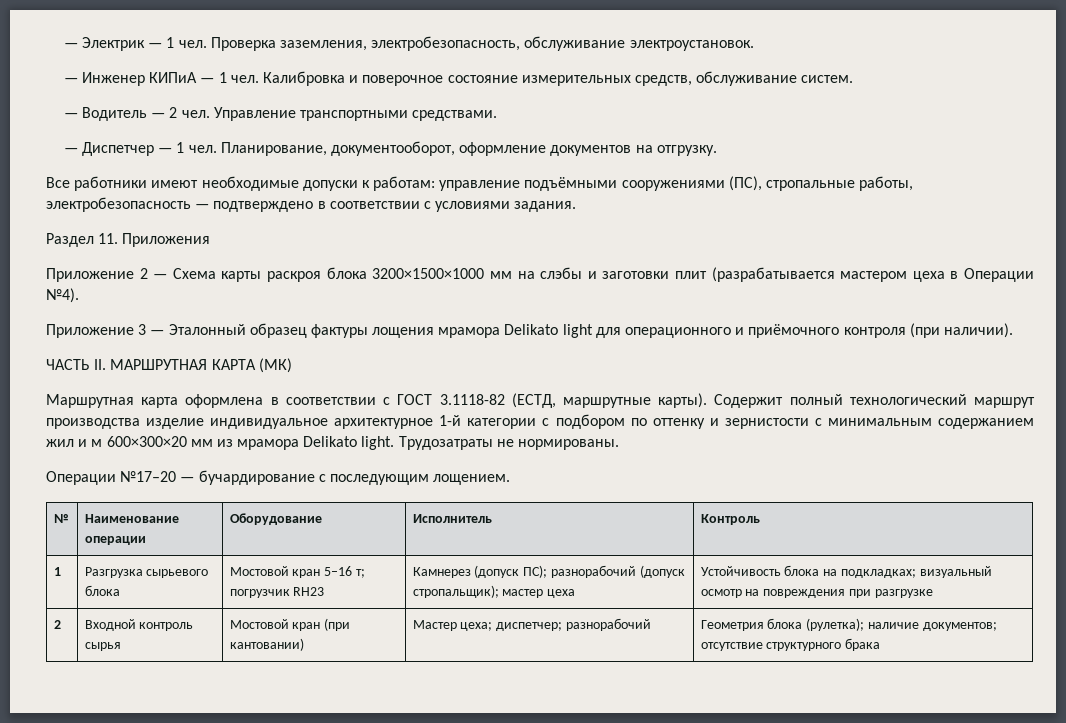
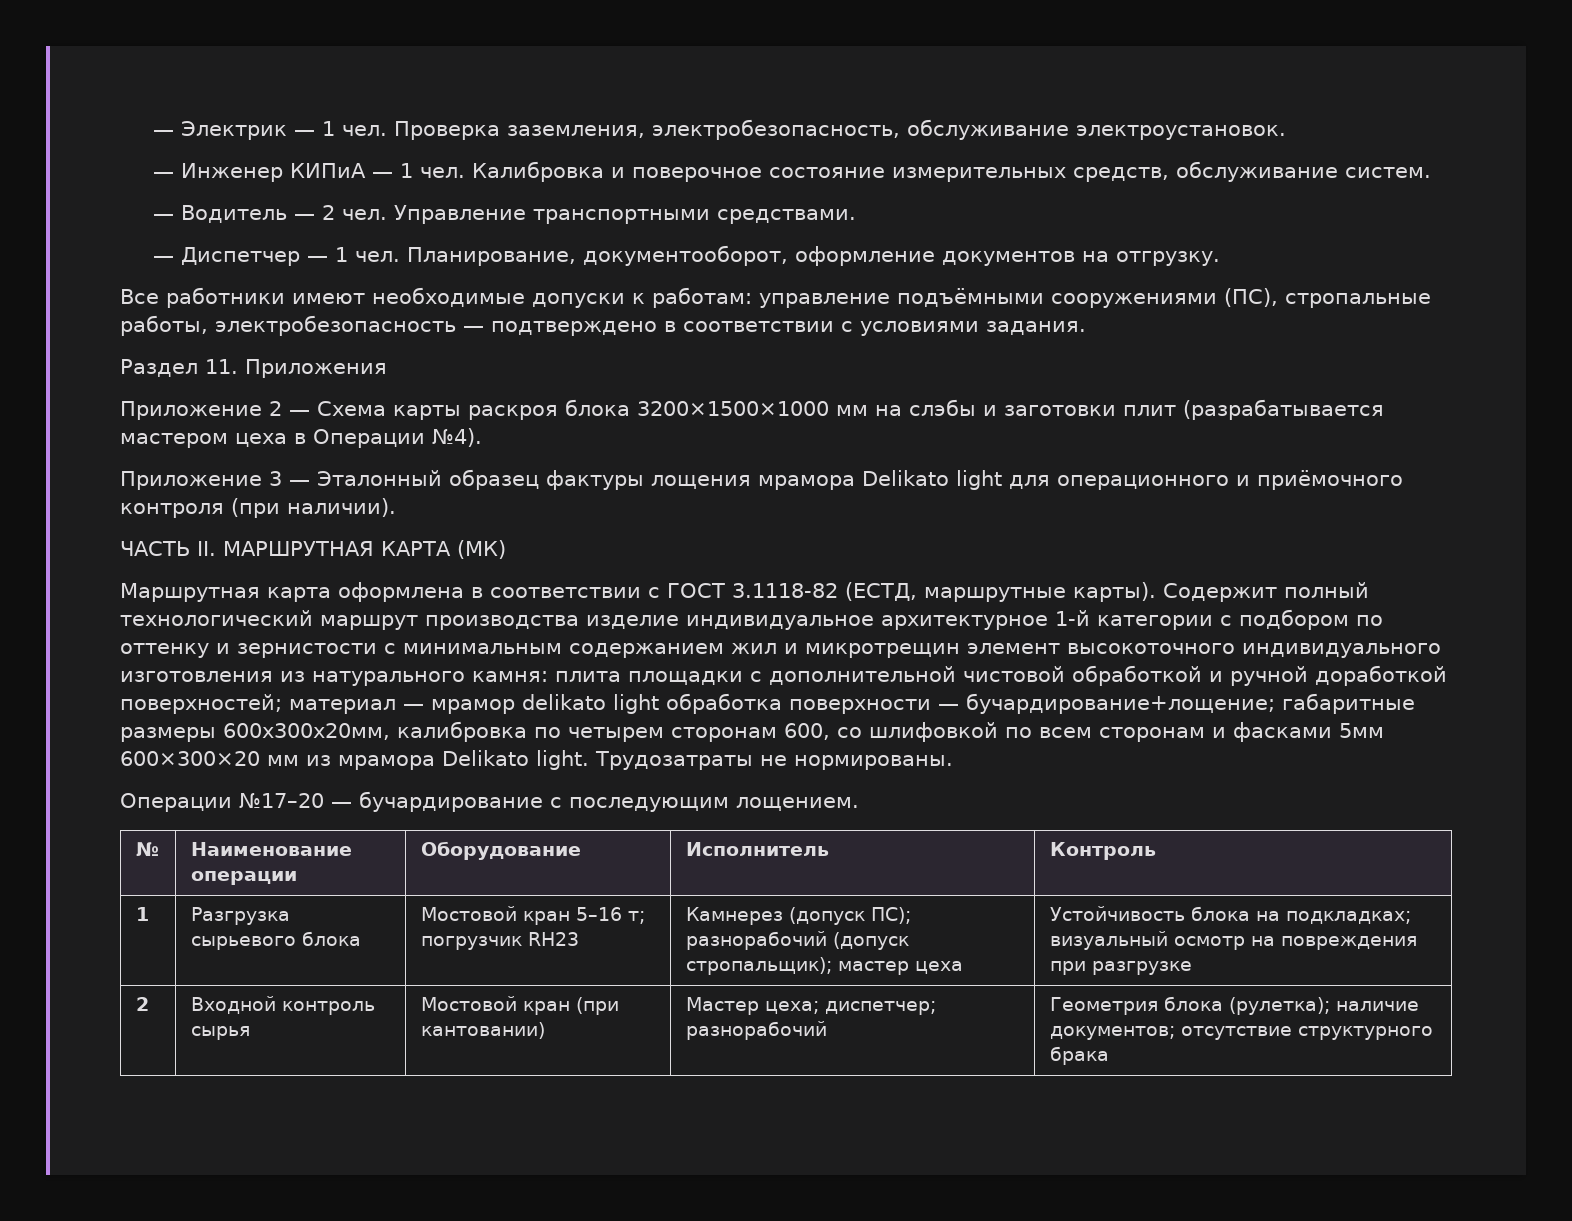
- Содержит полный технологический маршрут производства изделие индивидуальное архитектурное 1-й категории с подбором по оттенку и зернистости с минимальным содержанием жил и м 600×300×20 мм из мрамора Delikato light.
+ Содержит полный технологический маршрут производства изделие индивидуальное архитектурное 1-й категории с подбором по оттенку и зернистости с минимальным содержанием жил и микротрещин элемент высокоточного индивидуального изготовления из натурального камня: плита площадки с дополнительной чистовой обработкой и ручной доработкой поверхностей; материал — мрамор delikato light обработка поверхности — бучардирование+лощение; габаритные размеры 600х300х20мм, калибровка по четырем сторонам 600, со шлифовкой по всем сторонам и фасками 5мм 600×300×20 мм из мрамора Delikato light.

